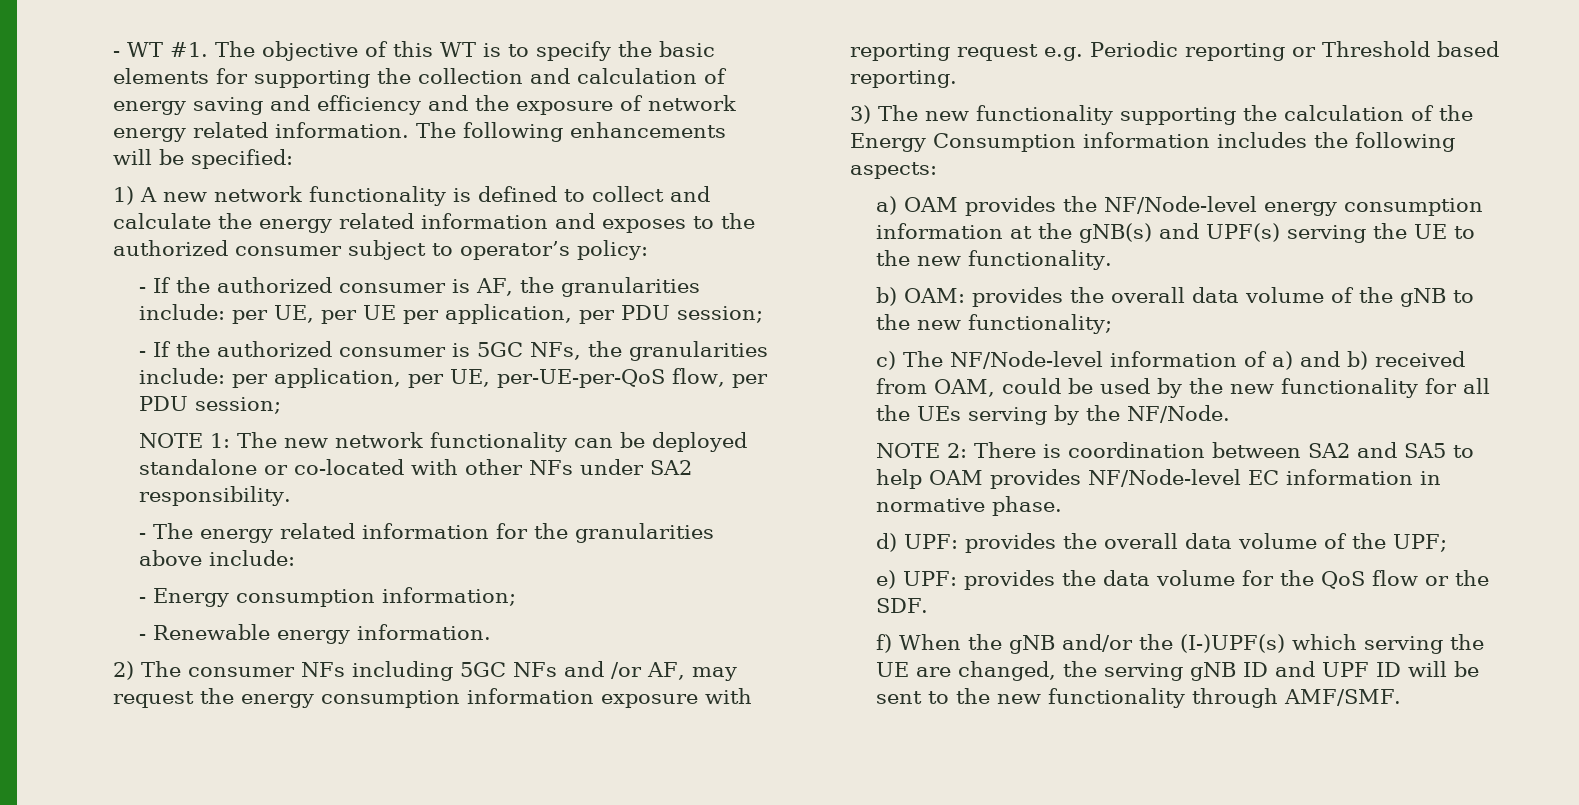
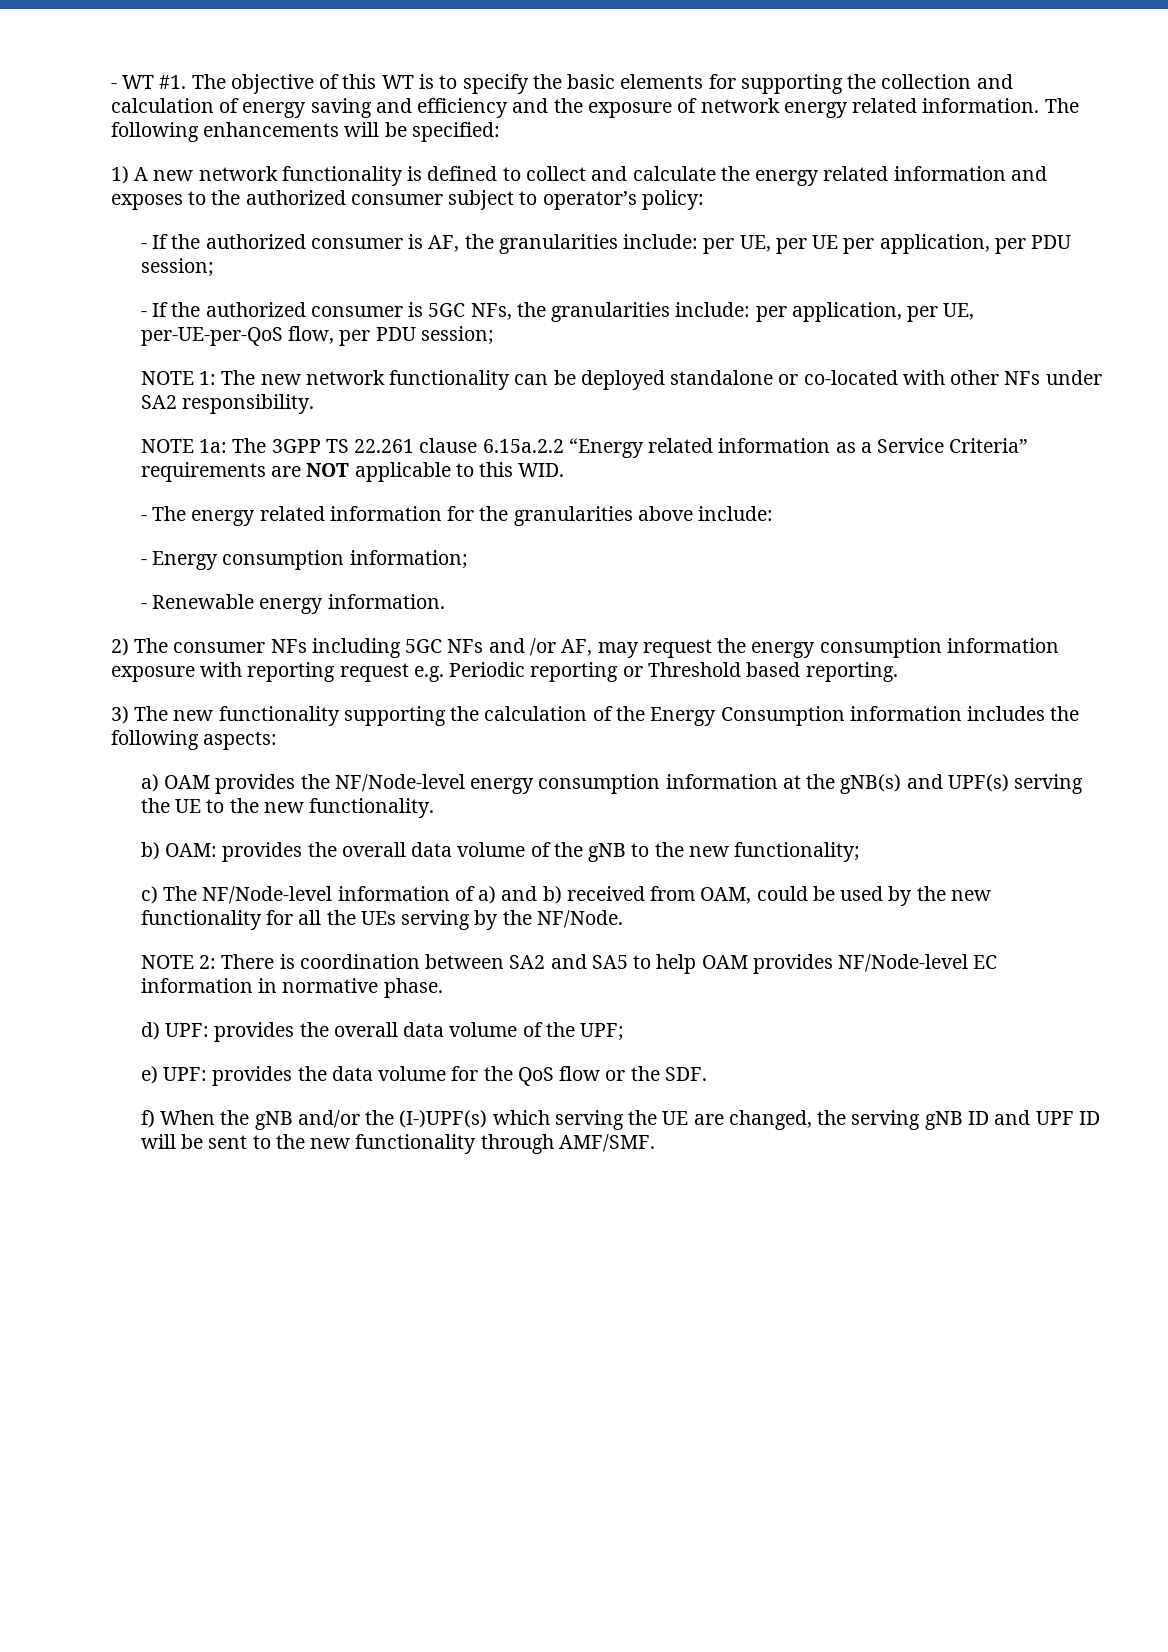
+ NOTE 1a: The 3GPP TS 22.261 clause 6.15a.2.2 “Energy related information as a Service Criteria” requirements are NOT applicable to this WID.

